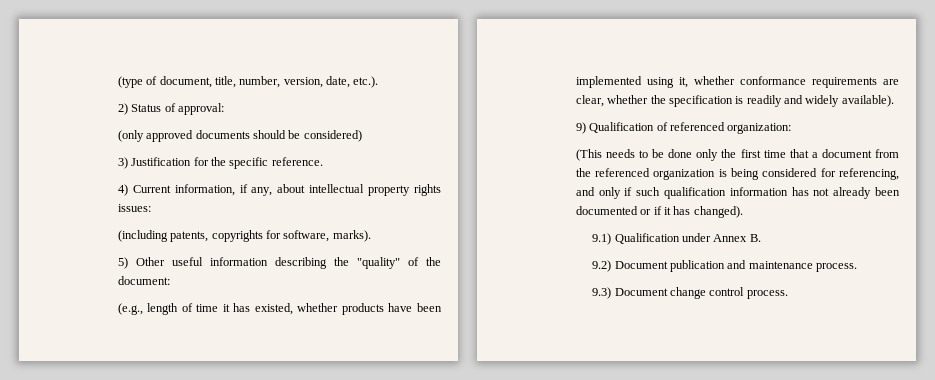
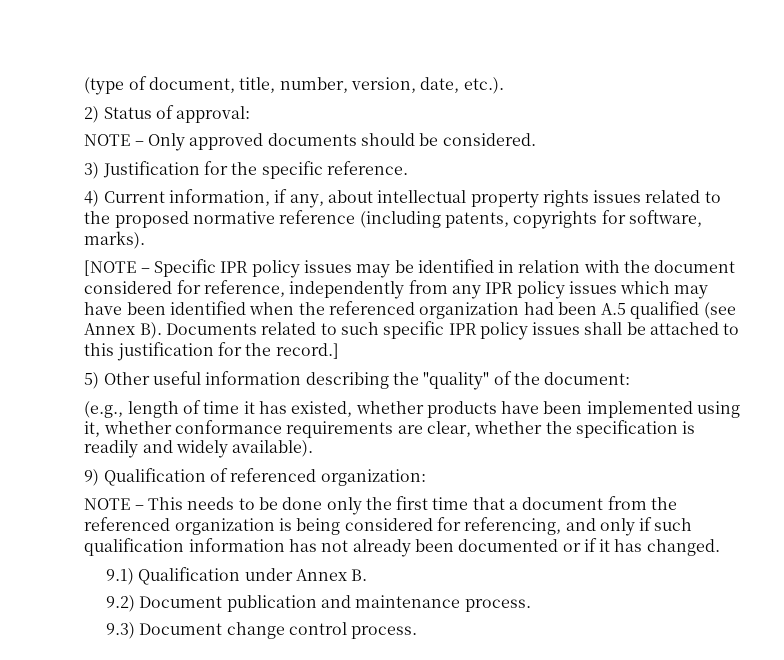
- (only approved documents should be considered)
+ NOTE – Only approved documents should be considered.
- 4) Current information, if any, about intellectual property rights issues:
- (including patents, copyrights for software, marks).
+ 4) Current information, if any, about intellectual property rights issues related to the proposed normative reference (including patents, copyrights for software, marks).
+ [NOTE – Specific IPR policy issues may be identified in relation with the document considered for reference, independently from any IPR policy issues which may have been identified when the referenced organization had been A.5 qualified (see Annex B). Documents related to such specific IPR policy issues shall be attached to this justification for the record.]
- (This needs to be done only the first time that a document from the referenced organization is being considered for referencing, and only if such qualification information has not already been documented or if it has changed).
+ NOTE – This needs to be done only the first time that a document from the referenced organization is being considered for referencing, and only if such qualification information has not already been documented or if it has changed.

